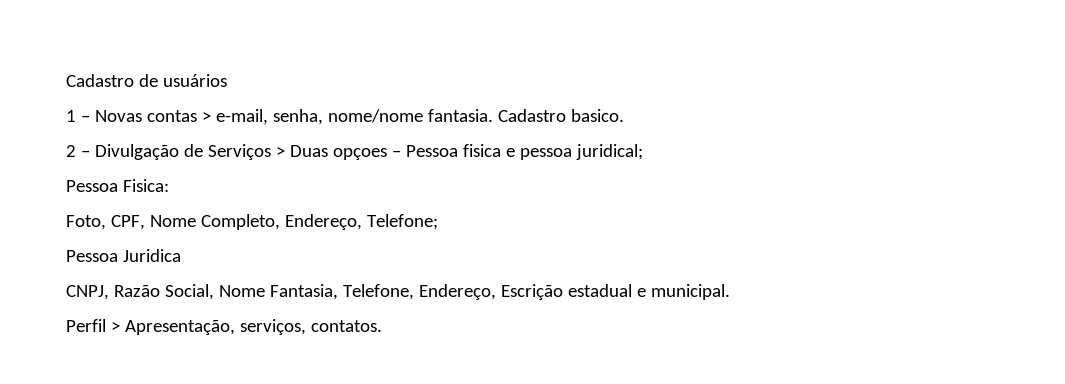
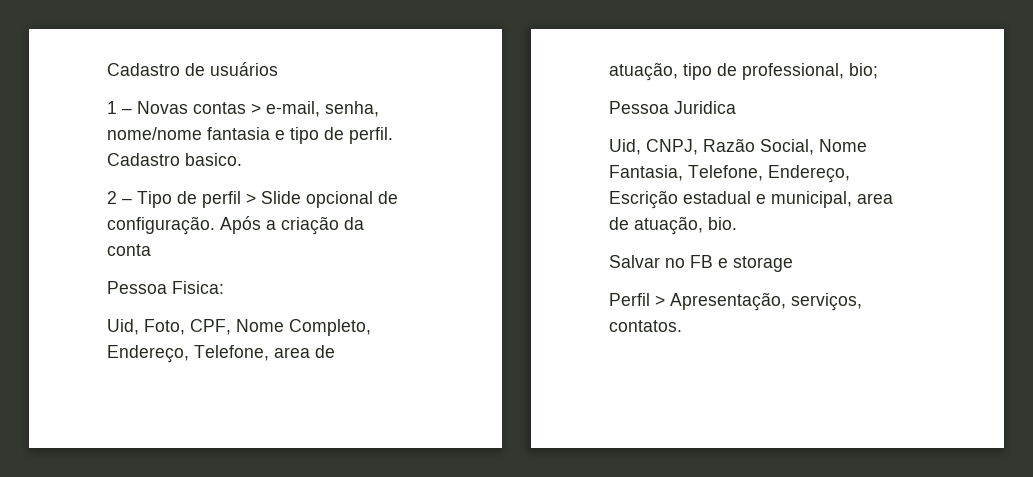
- 1 – Novas contas > e-mail, senha, nome/nome fantasia.
+ 1 – Novas contas > e-mail, senha, nome/nome fantasia e tipo de perfil.
- 2 – Divulgação de Serviços > Duas opçoes – Pessoa fisica e pessoa juridical;
+ 2 – Tipo de perfil > Slide opcional de configuração. Após a criação da conta
- Foto, CPF, Nome Completo, Endereço, Telefone;
+ Uid, Foto, CPF, Nome Completo, Endereço, Telefone, area de atuação, tipo de professional, bio;
- CNPJ, Razão Social, Nome Fantasia, Telefone, Endereço, Escrição estadual e municipal.
+ Uid, CNPJ, Razão Social, Nome Fantasia, Telefone, Endereço, Escrição estadual e municipal, area de atuação, bio.
+ Salvar no FB e storage

